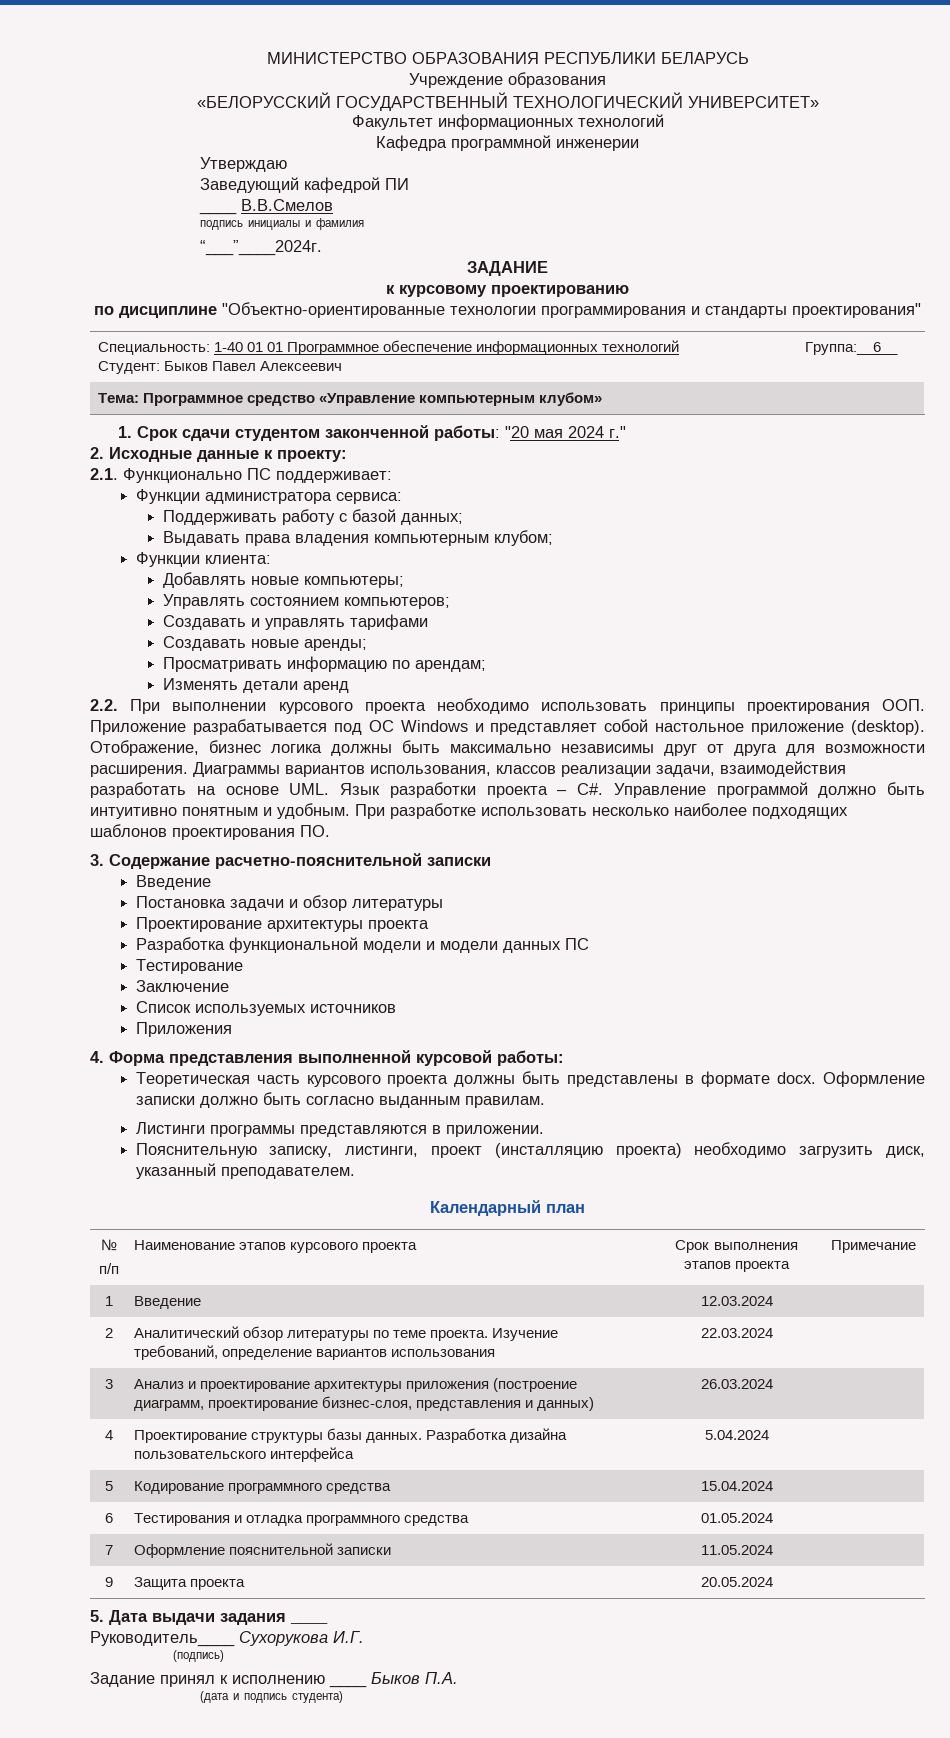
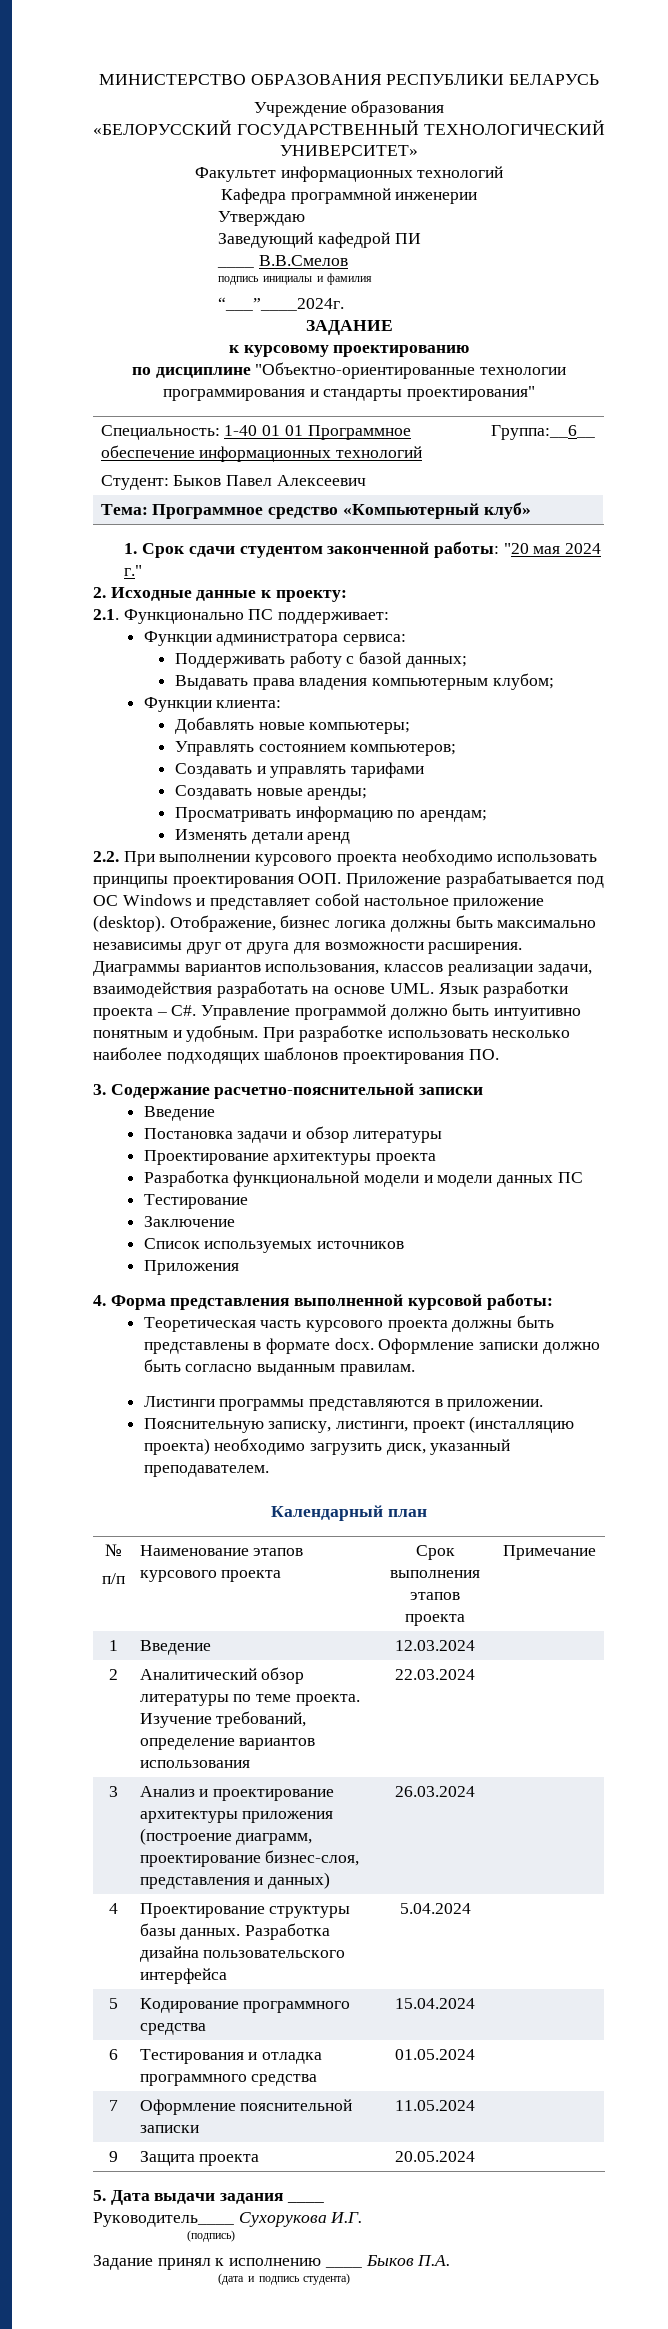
- Тема: Программное средство «Управление компьютерным клубом»
+ Тема: Программное средство «Компьютерный клуб»

